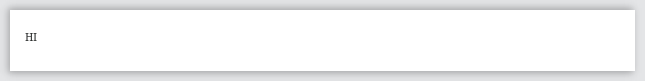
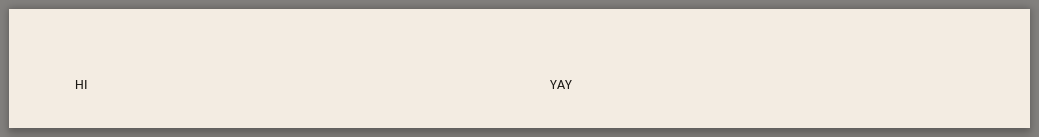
+ YAY

